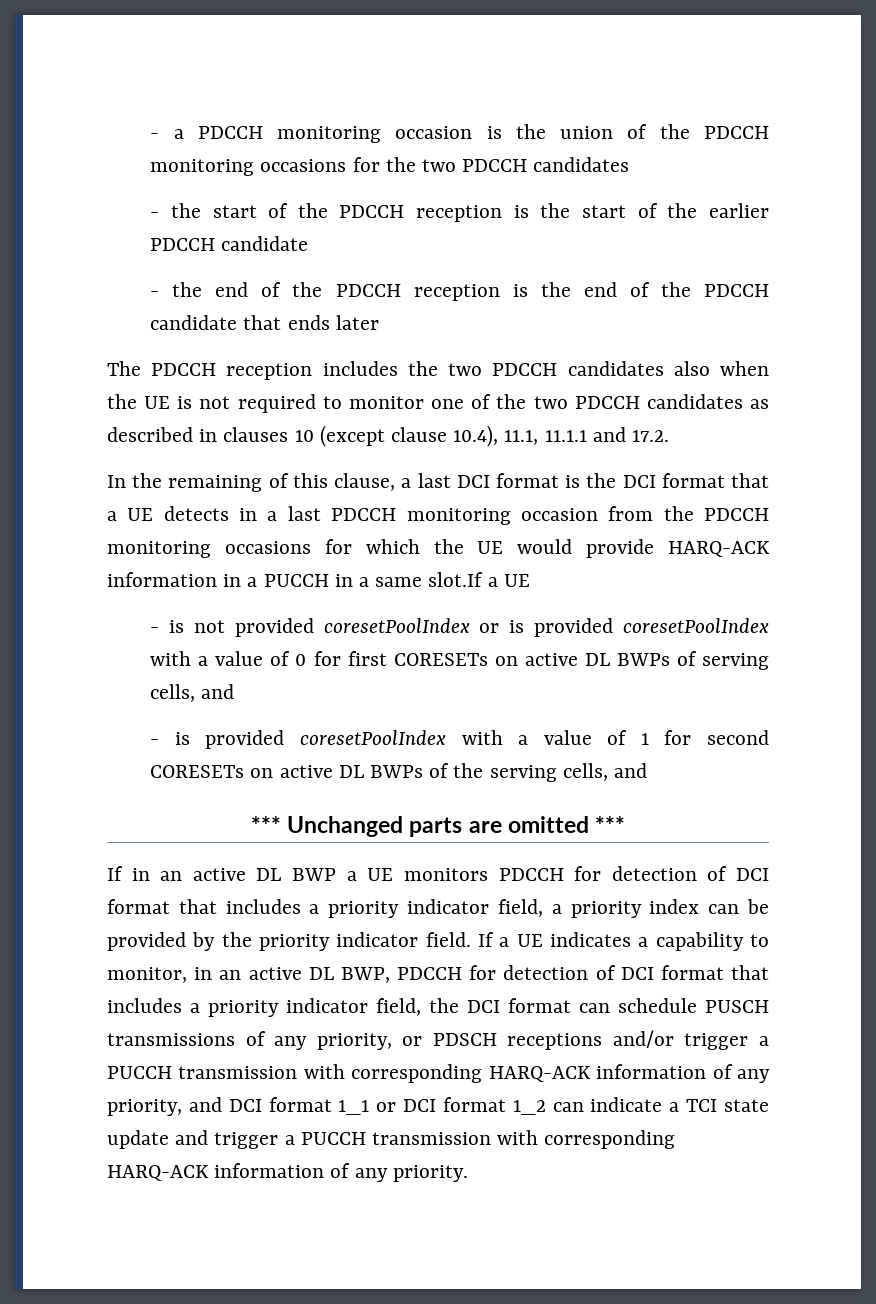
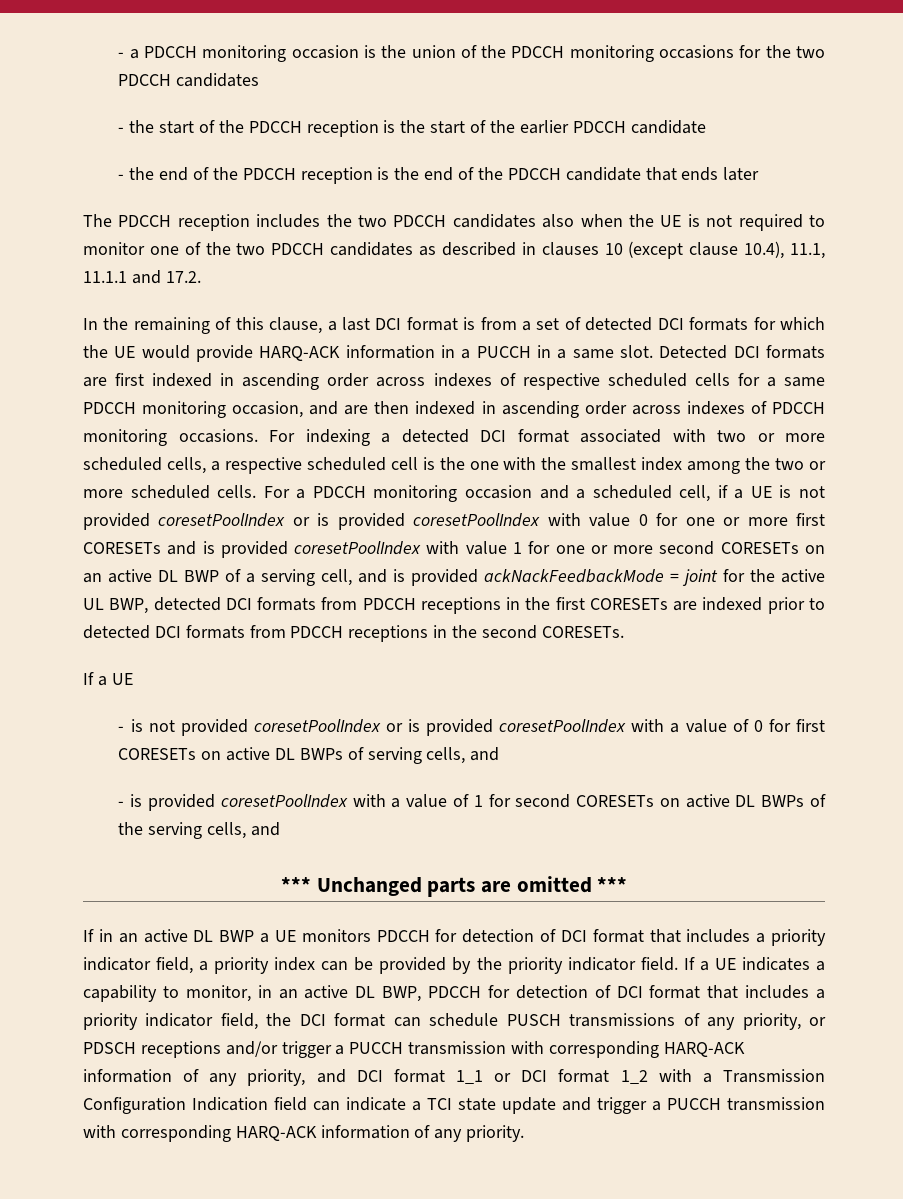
- In the remaining of this clause, a last DCI format is the DCI format that a UE detects in a last PDCCH monitoring occasion from the PDCCH monitoring occasions for which the UE would provide HARQ-ACK information in a PUCCH in a same slot.If a UE
+ In the remaining of this clause, a last DCI format is from a set of detected DCI formats for which the UE would provide HARQ-ACK information in a PUCCH in a same slot. Detected DCI formats are first indexed in ascending order across indexes of respective scheduled cells for a same PDCCH monitoring occasion, and are then indexed in ascending order across indexes of PDCCH monitoring occasions. For indexing a detected DCI format associated with two or more scheduled cells, a respective scheduled cell is the one with the smallest index among the two or more scheduled cells. For a PDCCH monitoring occasion and a scheduled cell, if a UE is not provided coresetPoolIndex or is provided coresetPoolIndex with value 0 for one or more first CORESETs and is provided coresetPoolIndex with value 1 for one or more second CORESETs on an active DL BWP of a serving cell, and is provided ackNackFeedbackMode = joint for the active UL BWP, detected DCI formats from PDCCH receptions in the first CORESETs are indexed prior to detected DCI formats from PDCCH receptions in the second CORESETs.
+ If a UE
- If a UE indicates a capability to monitor, in an active DL BWP, PDCCH for detection of DCI format that includes a priority indicator field, the DCI format can schedule PUSCH transmissions of any priority, or PDSCH receptions and/or trigger a PUCCH transmission with corresponding HARQ-ACK information of any priority, and DCI format 1_1 or DCI format 1_2 can indicate a TCI state update and trigger a PUCCH transmission with corresponding HARQ-ACK information of any priority.
+ If a UE indicates a capability to monitor, in an active DL BWP, PDCCH for detection of DCI format that includes a priority indicator field, the DCI format can schedule PUSCH transmissions of any priority, or PDSCH receptions and/or trigger a PUCCH transmission with corresponding HARQ-ACK information of any priority, and DCI format 1_1 or DCI format 1_2 with a Transmission Configuration Indication field can indicate a TCI state update and trigger a PUCCH transmission with corresponding HARQ-ACK information of any priority.

